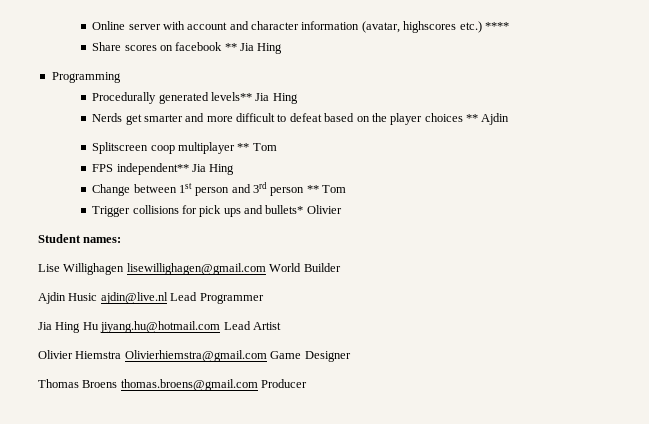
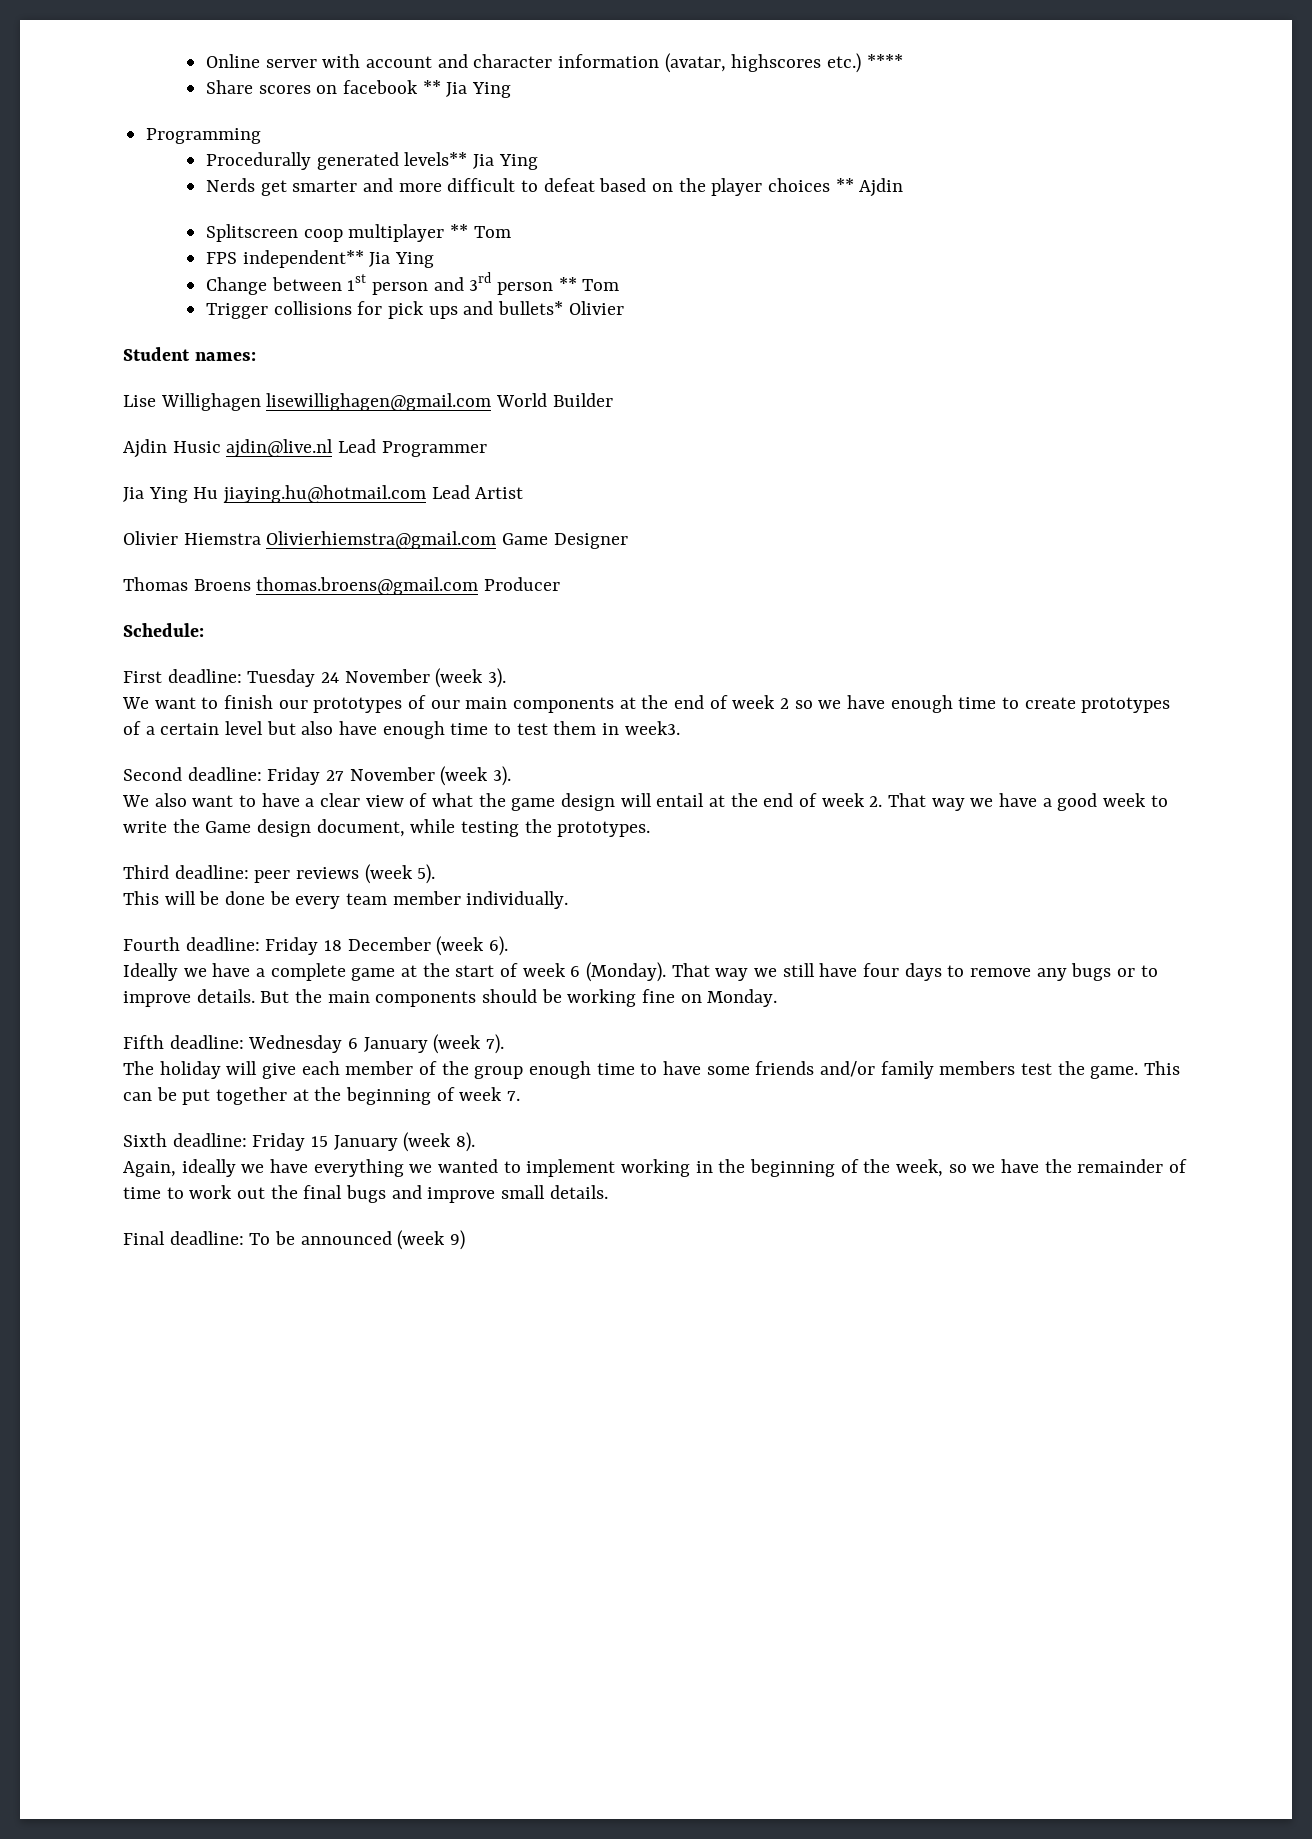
- Share scores on facebook ** Jia Hing
+ Share scores on facebook ** Jia Ying
- Procedurally generated levels** Jia Hing
+ Procedurally generated levels** Jia Ying
- FPS independent** Jia Hing
+ FPS independent** Jia Ying
- Jia Hing Hu jiyang.hu@hotmail.com Lead Artist
+ Jia Ying Hu jiaying.hu@hotmail.com Lead Artist
+ Schedule:
+ First deadline: Tuesday 24 November (week 3).
+ We want to finish our prototypes of our main components at the end of week 2 so we have enough time to create prototypes of a certain level but also have enough time to test them in week3.
+ Second deadline: Friday 27 November (week 3).
+ We also want to have a clear view of what the game design will entail at the end of week 2. That way we have a good week to write the Game design document, while testing the prototypes.
+ Third deadline: peer reviews (week 5).
+ This will be done be every team member individually.
+ Fourth deadline: Friday 18 December (week 6).
+ Ideally we have a complete game at the start of week 6 (Monday). That way we still have four days to remove any bugs or to improve details. But the main components should be working fine on Monday.
+ Fifth deadline: Wednesday 6 January (week 7).
+ The holiday will give each member of the group enough time to have some friends and/or family members test the game. This can be put together at the beginning of week 7.
+ Sixth deadline: Friday 15 January (week 8).
+ Again, ideally we have everything we wanted to implement working in the beginning of the week, so we have the remainder of time to work out the final bugs and improve small details.
+ Final deadline: To be announced (week 9)

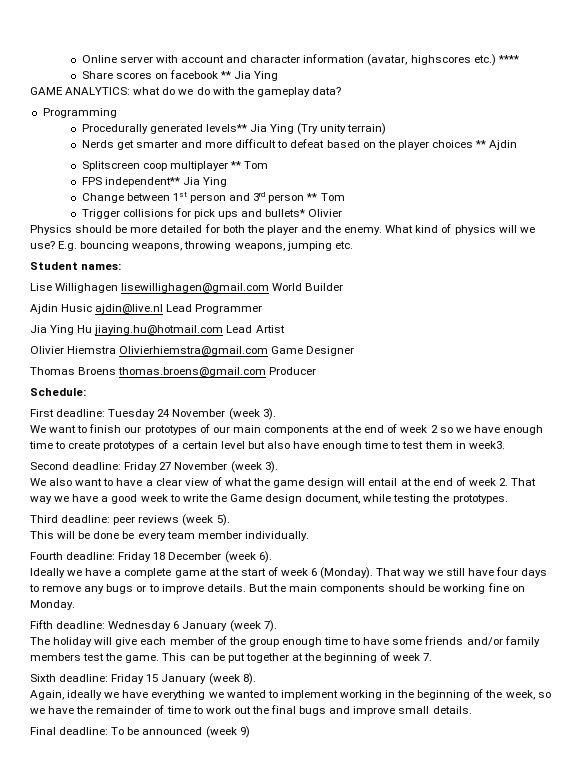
+ GAME ANALYTICS: what do we do with the gameplay data?
- Procedurally generated levels** Jia Ying
+ Procedurally generated levels** Jia Ying (Try unity terrain)
+ Physics should be more detailed for both the player and the enemy. What kind of physics will we use? E.g. bouncing weapons, throwing weapons, jumping etc.

